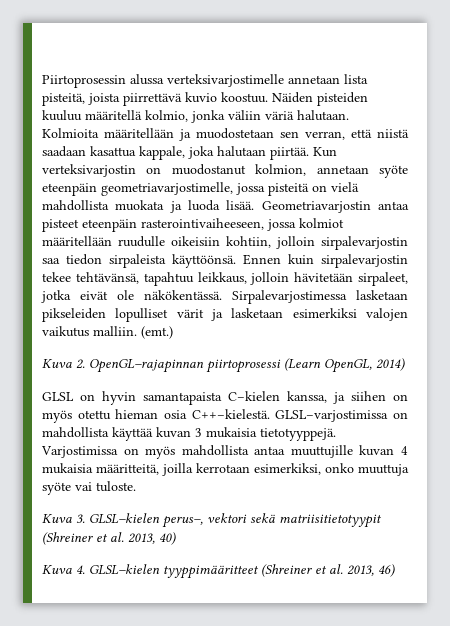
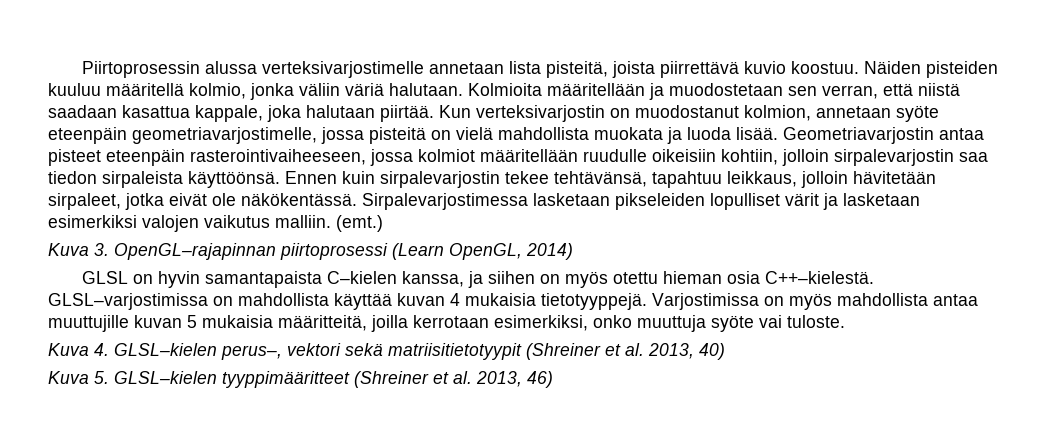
- Kuva 2. OpenGL–rajapinnan piirtoprosessi (Learn OpenGL, 2014)
+ Kuva 3. OpenGL–rajapinnan piirtoprosessi (Learn OpenGL, 2014)
- GLSL–varjostimissa on mahdollista käyttää kuvan 3 mukaisia tietotyyppejä.
+ GLSL–varjostimissa on mahdollista käyttää kuvan 4 mukaisia tietotyyppejä.
- Varjostimissa on myös mahdollista antaa muuttujille kuvan 4 mukaisia määritteitä, joilla kerrotaan esimerkiksi, onko muuttuja syöte vai tuloste.
+ Varjostimissa on myös mahdollista antaa muuttujille kuvan 5 mukaisia määritteitä, joilla kerrotaan esimerkiksi, onko muuttuja syöte vai tuloste.
- Kuva 3. GLSL–kielen perus–, vektori sekä matriisitietotyypit (Shreiner et al. 2013, 40)
+ Kuva 4. GLSL–kielen perus–, vektori sekä matriisitietotyypit (Shreiner et al. 2013, 40)
- Kuva 4. GLSL–kielen tyyppimääritteet (Shreiner et al. 2013, 46)
+ Kuva 5. GLSL–kielen tyyppimääritteet (Shreiner et al. 2013, 46)

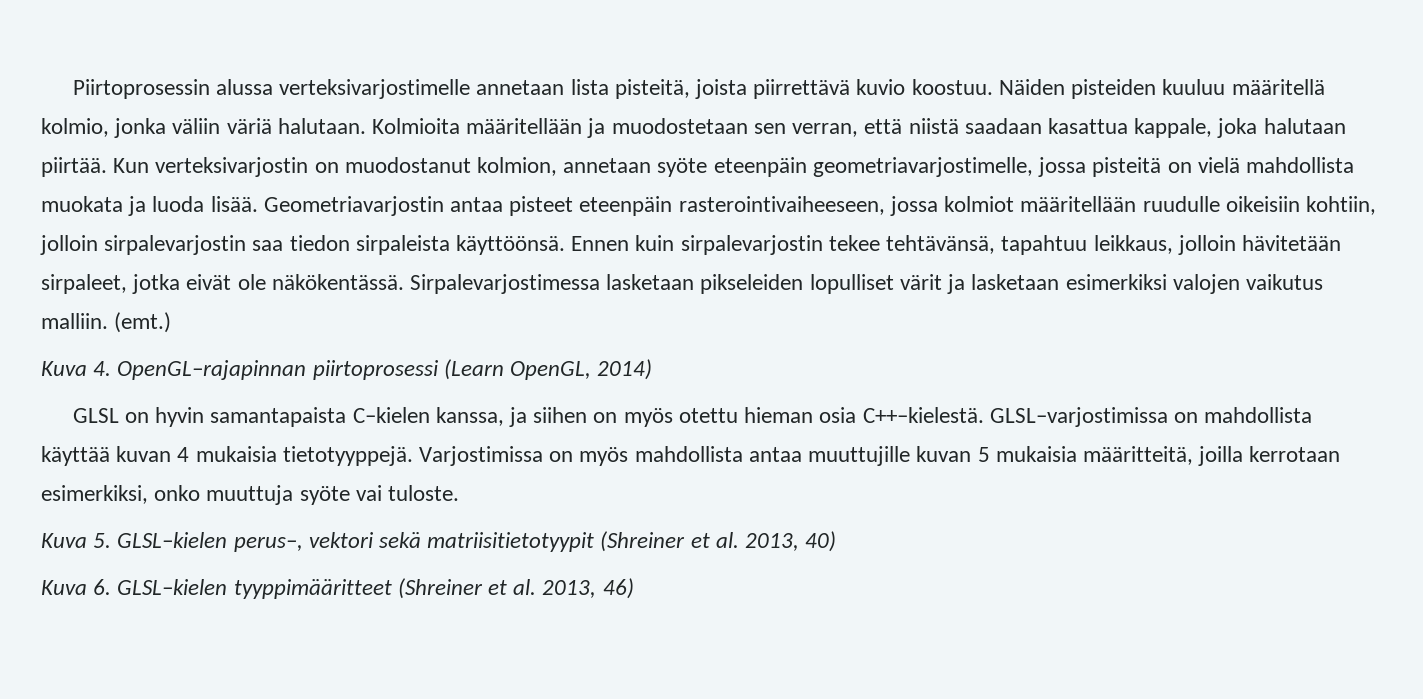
- Kuva 3. OpenGL–rajapinnan piirtoprosessi (Learn OpenGL, 2014)
+ Kuva 4. OpenGL–rajapinnan piirtoprosessi (Learn OpenGL, 2014)
- Kuva 4. GLSL–kielen perus–, vektori sekä matriisitietotyypit (Shreiner et al. 2013, 40)
+ Kuva 5. GLSL–kielen perus–, vektori sekä matriisitietotyypit (Shreiner et al. 2013, 40)
- Kuva 5. GLSL–kielen tyyppimääritteet (Shreiner et al. 2013, 46)
+ Kuva 6. GLSL–kielen tyyppimääritteet (Shreiner et al. 2013, 46)

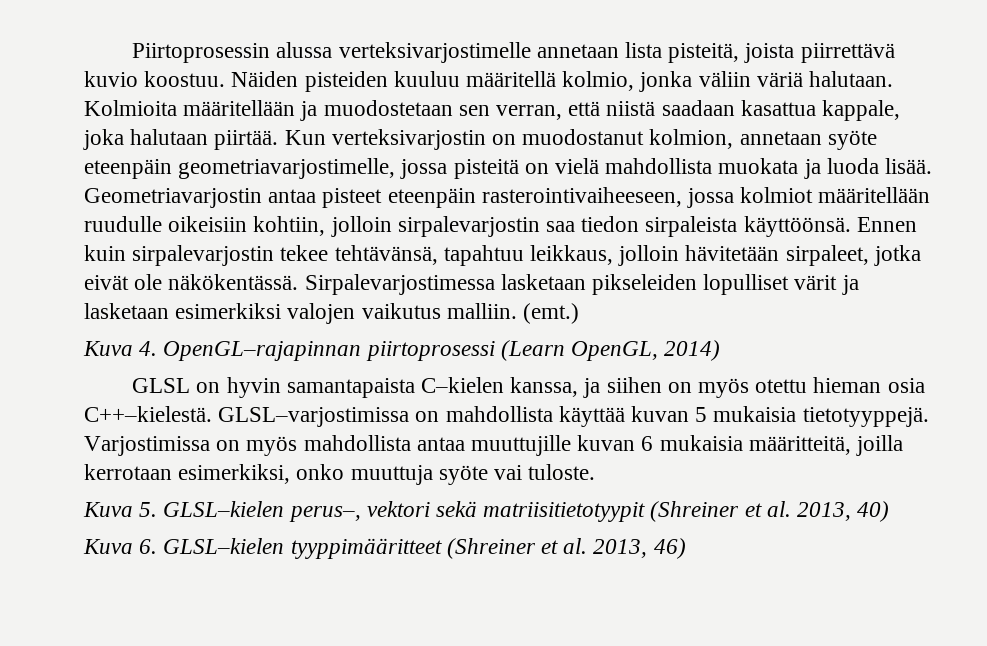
- GLSL–varjostimissa on mahdollista käyttää kuvan 4 mukaisia tietotyyppejä.
+ GLSL–varjostimissa on mahdollista käyttää kuvan 5 mukaisia tietotyyppejä.
- Varjostimissa on myös mahdollista antaa muuttujille kuvan 5 mukaisia määritteitä, joilla kerrotaan esimerkiksi, onko muuttuja syöte vai tuloste.
+ Varjostimissa on myös mahdollista antaa muuttujille kuvan 6 mukaisia määritteitä, joilla kerrotaan esimerkiksi, onko muuttuja syöte vai tuloste.

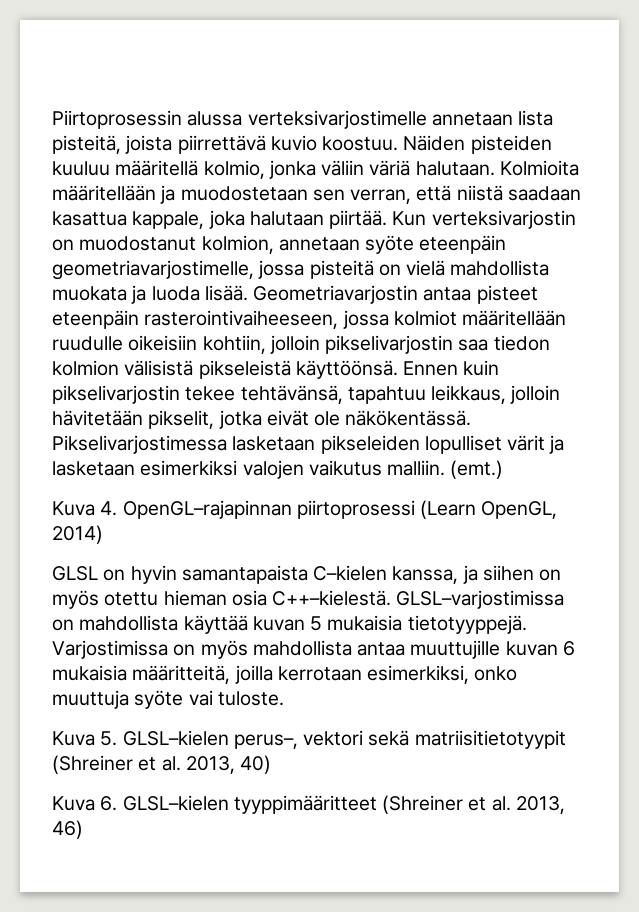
- Geometriavarjostin antaa pisteet eteenpäin rasterointivaiheeseen, jossa kolmiot määritellään ruudulle oikeisiin kohtiin, jolloin sirpalevarjostin saa tiedon sirpaleista käyttöönsä.
+ Geometriavarjostin antaa pisteet eteenpäin rasterointivaiheeseen, jossa kolmiot määritellään ruudulle oikeisiin kohtiin, jolloin pikselivarjostin saa tiedon kolmion välisistä pikseleistä käyttöönsä.
- Ennen kuin sirpalevarjostin tekee tehtävänsä, tapahtuu leikkaus, jolloin hävitetään sirpaleet, jotka eivät ole näkökentässä.
+ Ennen kuin pikselivarjostin tekee tehtävänsä, tapahtuu leikkaus, jolloin hävitetään pikselit, jotka eivät ole näkökentässä.
- Sirpalevarjostimessa lasketaan pikseleiden lopulliset värit ja lasketaan esimerkiksi valojen vaikutus malliin.
+ Pikselivarjostimessa lasketaan pikseleiden lopulliset värit ja lasketaan esimerkiksi valojen vaikutus malliin.

